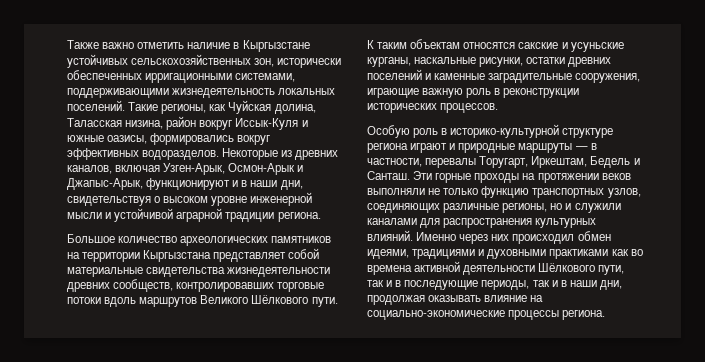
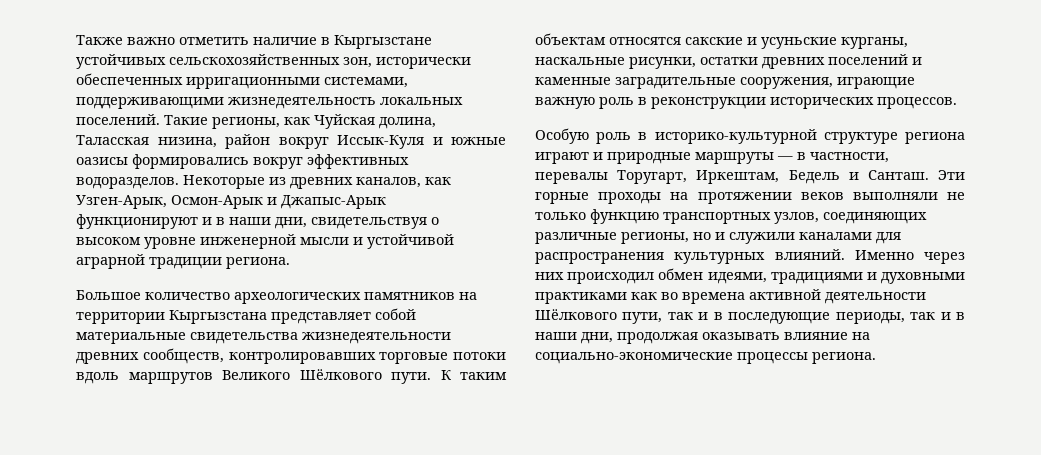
- Такие регионы, как Чуйская долина, Таласская низина, район вокруг Иссык-Куля и южные оазисы, формировались вокруг эффективных водоразделов.
+ Такие регионы, как Чуйская долина, Таласская низина, район вокруг Иссык-Куля и южные оазисы формировались вокруг эффективных водоразделов.
- Некоторые из древних каналов, включая Узген-Арык, Осмон-Арык и Джапыс-Арык, функционируют и в наши дни, свидетельствуя о высоком уровне инженерной мысли и устойчивой аграрной традиции региона.
+ Некоторые из древних каналов, как Узген-Арык, Осмон-Арык и Джапыс-Арык функционируют и в наши дни, свидетельствуя о высоком уровне инженерной мысли и устойчивой аграрной традиции региона.

